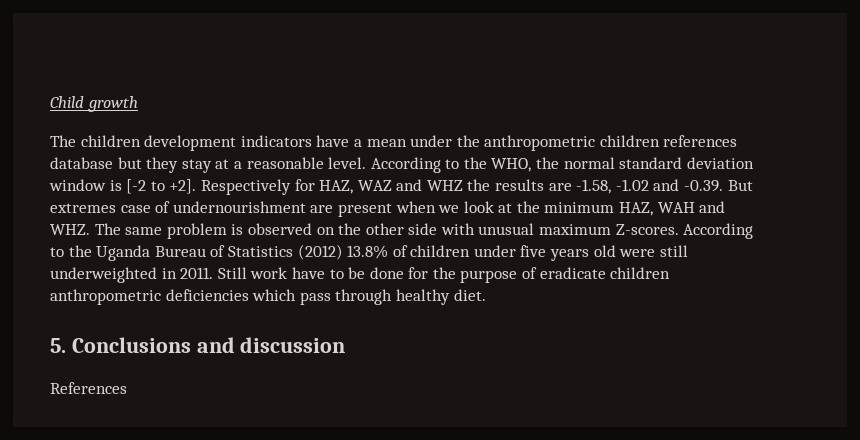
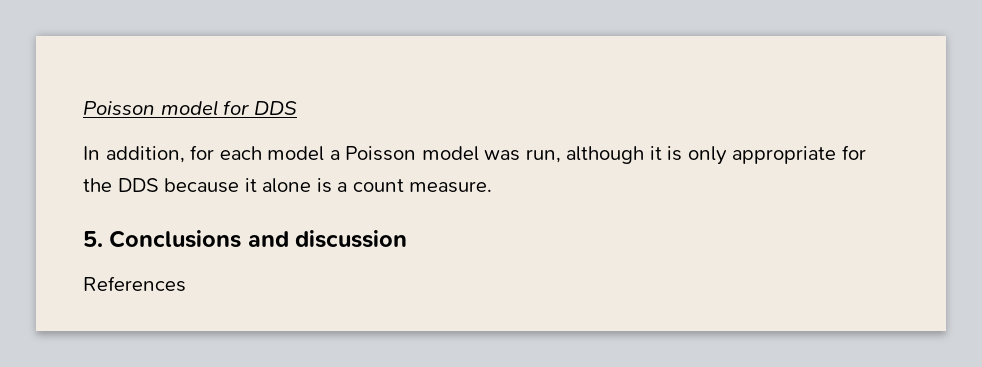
- Child growth
- The children development indicators have a mean under the anthropometric children references database but they stay at a reasonable level. According to the WHO, the normal standard deviation window is [-2 to +2]. Respectively for HAZ, WAZ and WHZ the results are -1.58, -1.02 and -0.39. But extremes case of undernourishment are present when we look at the minimum HAZ, WAH and WHZ. The same problem is observed on the other side with unusual maximum Z-scores. According to the Uganda Bureau of Statistics (2012) 13.8% of children under five years old were still underweighted in 2011. Still work have to be done for the purpose of eradicate children anthropometric deficiencies which pass through healthy diet.
+ Poisson model for DDS
+ In addition, for each model a Poisson model was run, although it is only appropriate for the DDS because it alone is a count measure.

